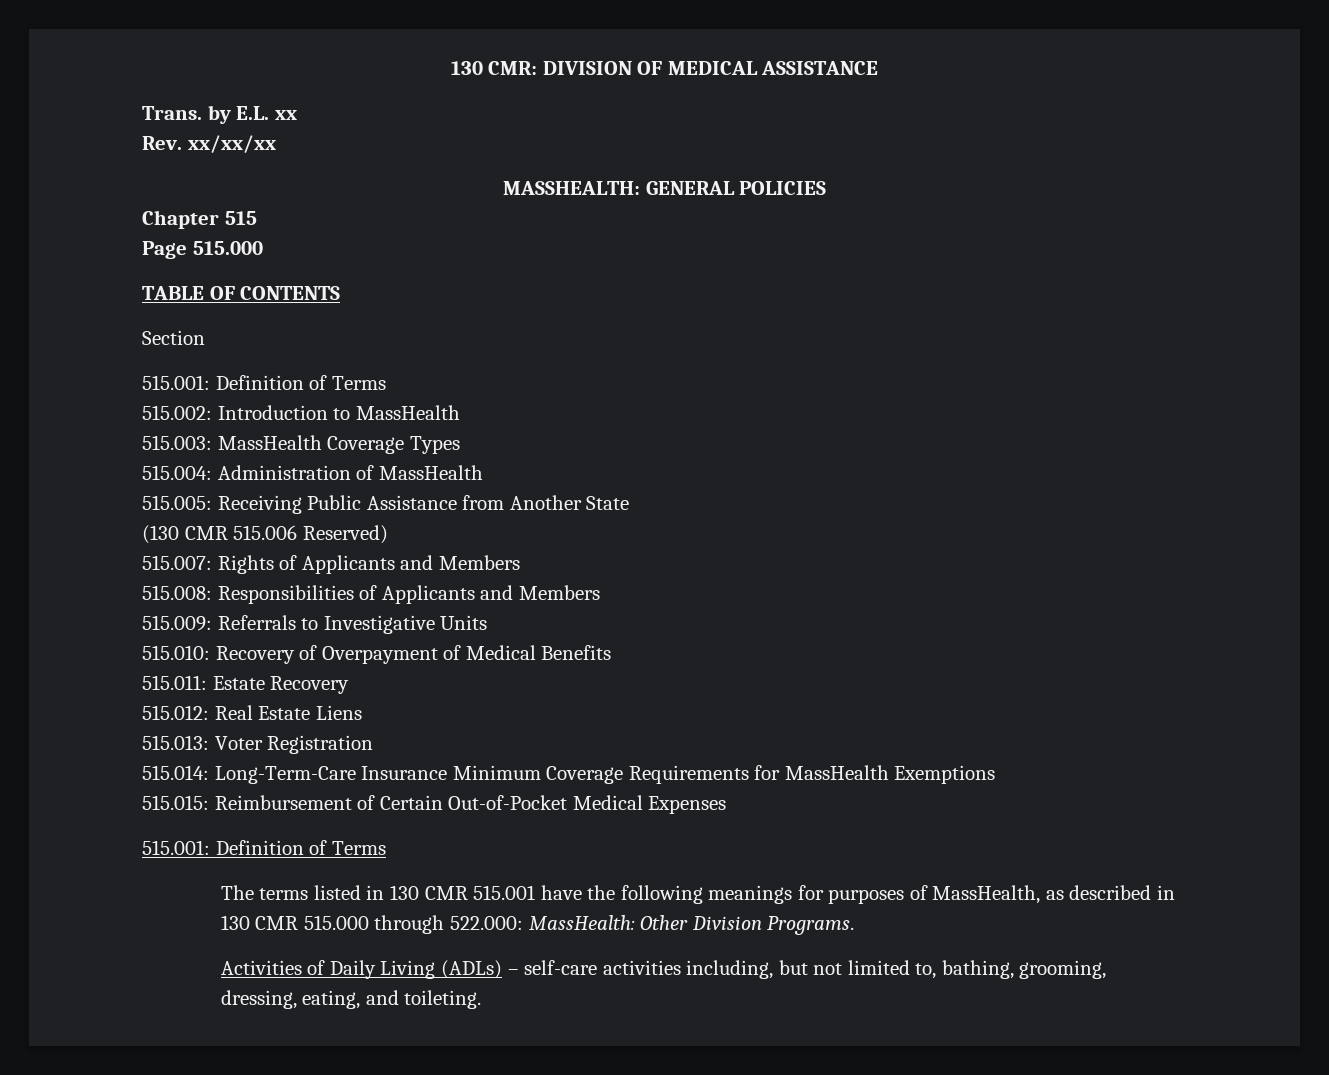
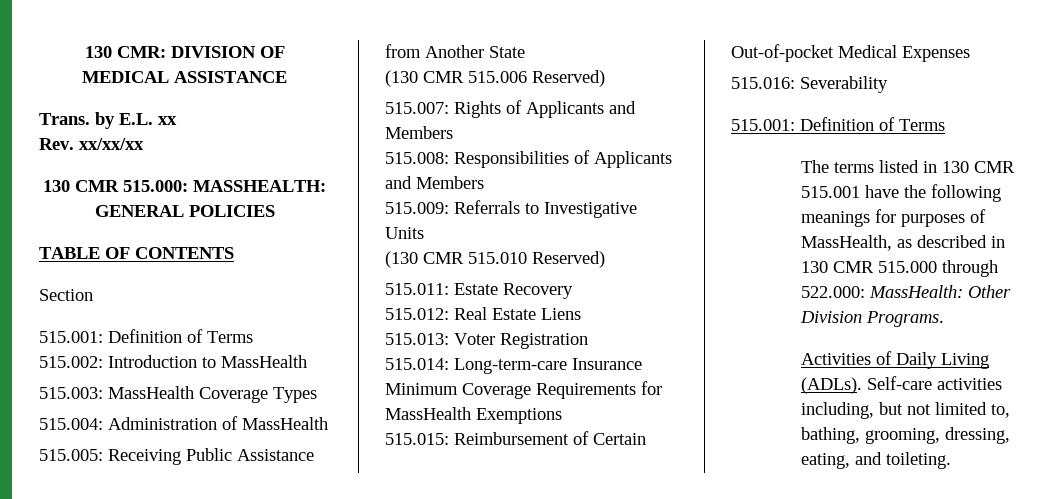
- MASSHEALTH: GENERAL POLICIES
+ 130 CMR 515.000: MASSHEALTH: GENERAL POLICIES
- Chapter 515
- Page 515.000
- 515.010: Recovery of Overpayment of Medical Benefits
+ (130 CMR 515.010 Reserved)
- 515.014: Long-Term-Care Insurance Minimum Coverage Requirements for MassHealth Exemptions
+ 515.014: Long-term-care Insurance Minimum Coverage Requirements for MassHealth Exemptions
- 515.015: Reimbursement of Certain Out-of-Pocket Medical Expenses
+ 515.015: Reimbursement of Certain Out-of-pocket Medical Expenses
+ 515.016: Severability
- Activities of Daily Living (ADLs) – self-care activities including, but not limited to, bathing, grooming, dressing, eating, and toileting.
+ Activities of Daily Living (ADLs). Self-care activities including, but not limited to, bathing, grooming, dressing, eating, and toileting.

